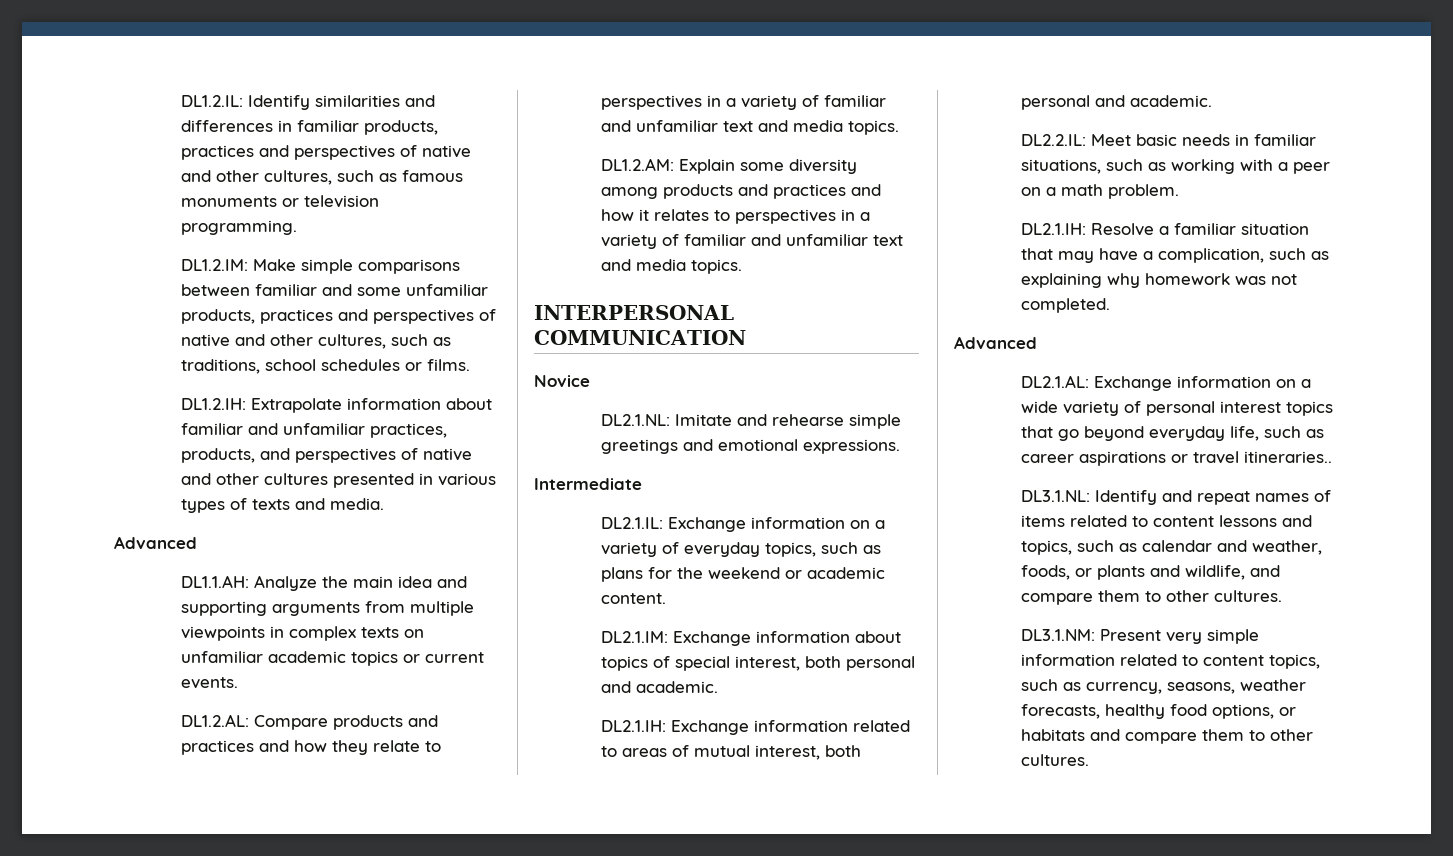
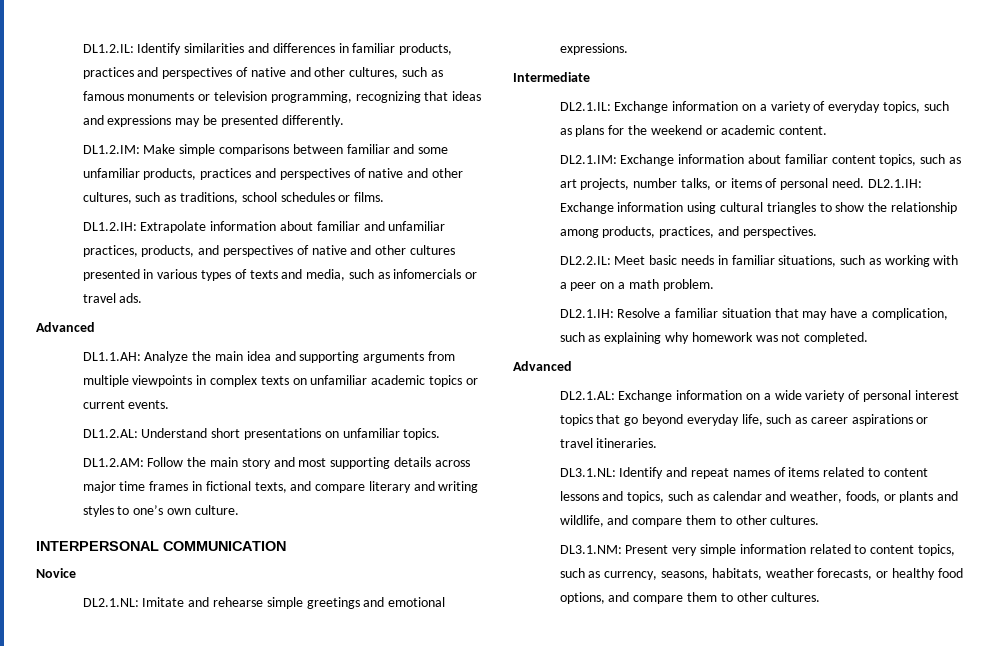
- DL1.2.IL: Identify similarities and differences in familiar products, practices and perspectives of native and other cultures, such as famous monuments or television programming.
+ DL1.2.IL: Identify similarities and differences in familiar products, practices and perspectives of native and other cultures, such as famous monuments or television programming, recognizing that ideas and expressions may be presented differently.
- DL1.2.IH: Extrapolate information about familiar and unfamiliar practices, products, and perspectives of native and other cultures presented in various types of texts and media.
+ DL1.2.IH: Extrapolate information about familiar and unfamiliar practices, products, and perspectives of native and other cultures presented in various types of texts and media, such as infomercials or travel ads.
- DL1.2.AL: Compare products and practices and how they relate to perspectives in a variety of familiar and unfamiliar text and media topics.
- DL1.2.AM: Explain some diversity among products and practices and how it relates to perspectives in a variety of familiar and unfamiliar text and media topics.
+ DL1.2.AL: Understand short presentations on unfamiliar topics.
+ DL1.2.AM: Follow the main story and most supporting details across major time frames in fictional texts, and compare literary and writing styles to one’s own culture.
- DL2.1.IM: Exchange information about topics of special interest, both personal and academic.
- DL2.1.IH: Exchange information related to areas of mutual interest, both personal and academic.
+ DL2.1.IM: Exchange information about familiar content topics, such as art projects, number talks, or items of personal need. DL2.1.IH: Exchange information using cultural triangles to show the relationship among products, practices, and perspectives.
- DL2.1.AL: Exchange information on a wide variety of personal interest topics that go beyond everyday life, such as career aspirations or travel itineraries..
+ DL2.1.AL: Exchange information on a wide variety of personal interest topics that go beyond everyday life, such as career aspirations or travel itineraries.
- DL3.1.NM: Present very simple information related to content topics, such as currency, seasons, weather forecasts, healthy food options, or habitats and compare them to other cultures.
+ DL3.1.NM: Present very simple information related to content topics, such as currency, seasons, habitats, weather forecasts, or healthy food options, and compare them to other cultures.

